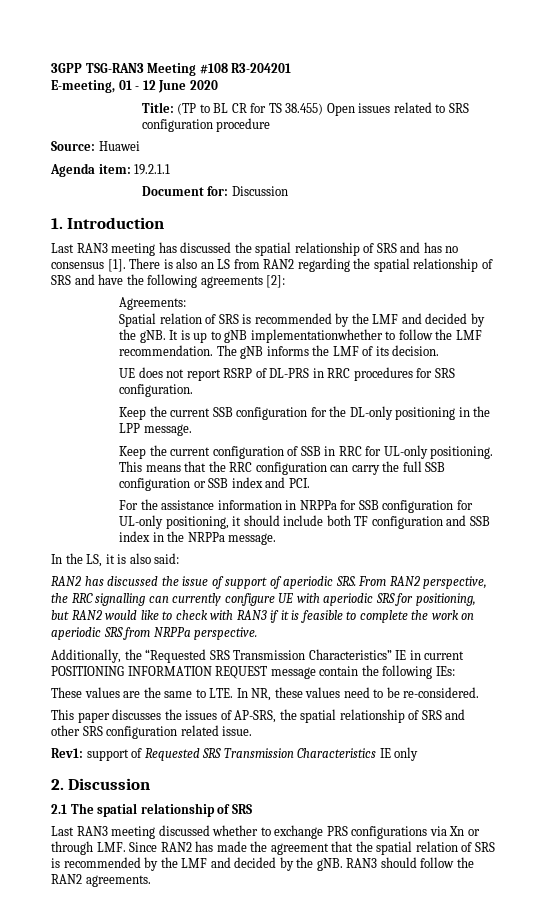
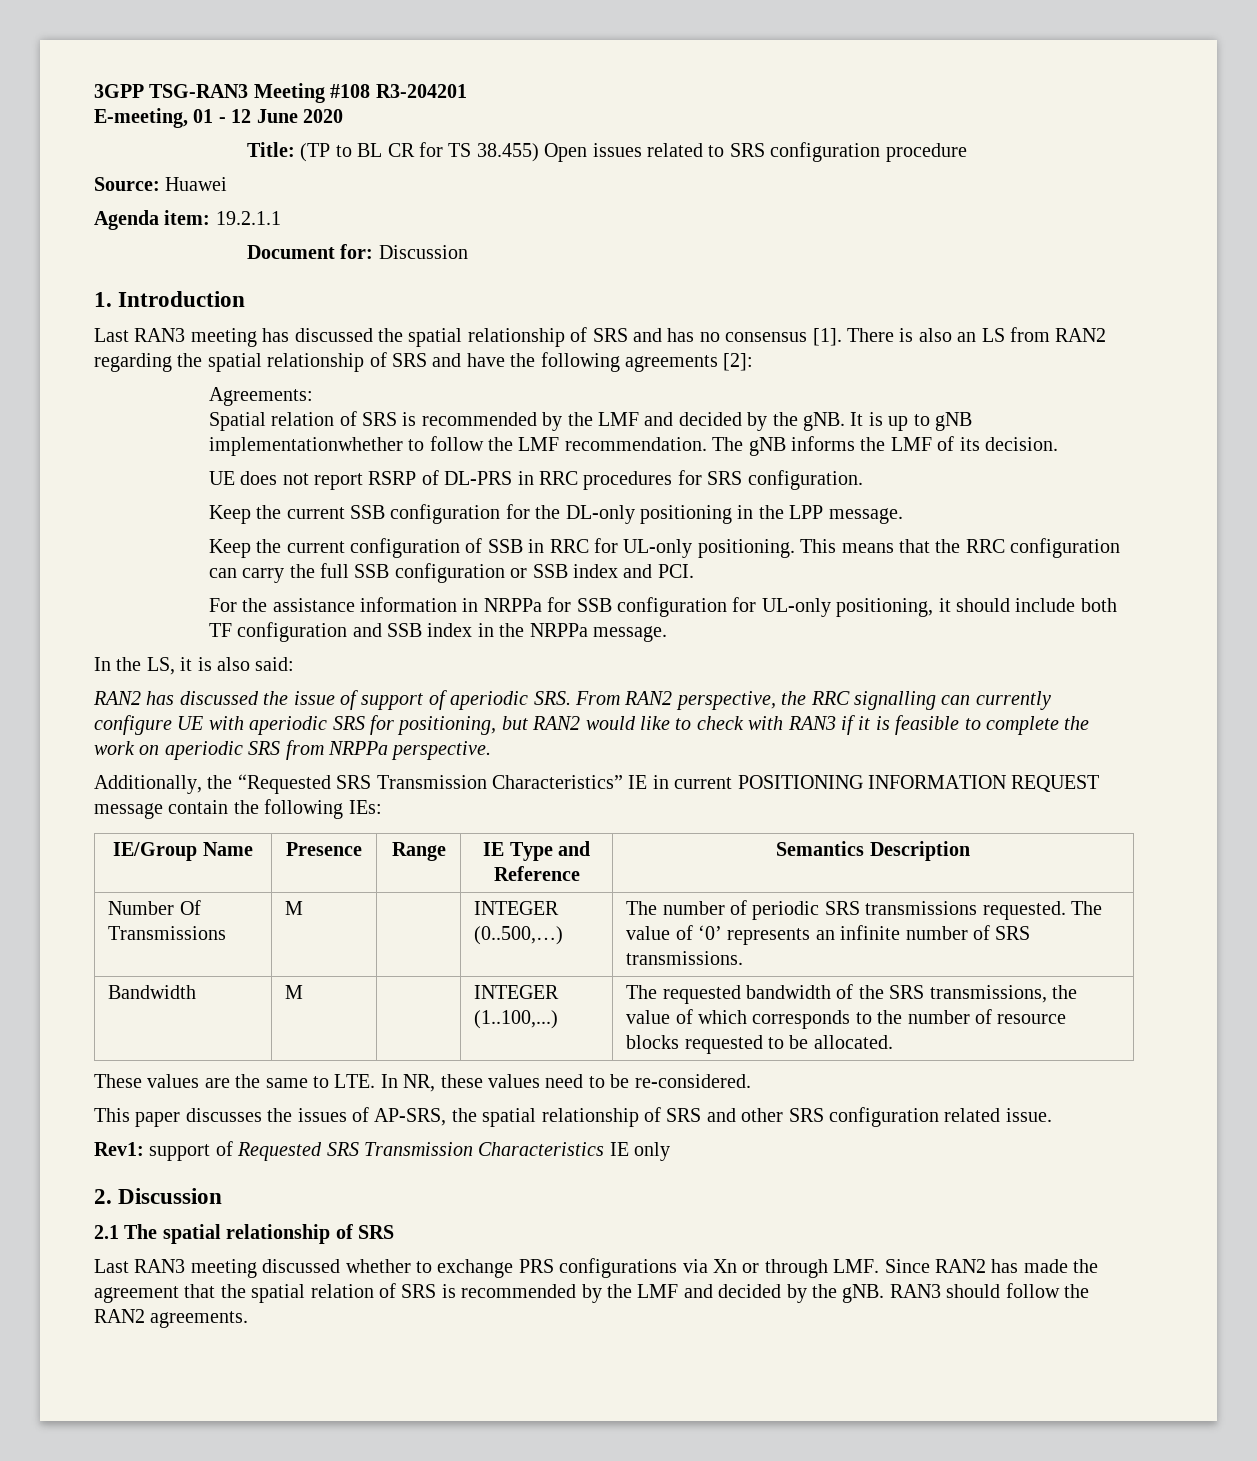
+ IE/Group Name | Presence | Range | IE Type and Reference | Semantics Description
+ Number Of Transmissions | M | | INTEGER (0..500,…) | The number of periodic SRS transmissions requested. The value of ‘0’ represents an infinite number of SRS transmissions.
+ Bandwidth | M | | INTEGER (1..100,...) | The requested bandwidth of the SRS transmissions, the value of which corresponds to the number of resource blocks requested to be allocated.

